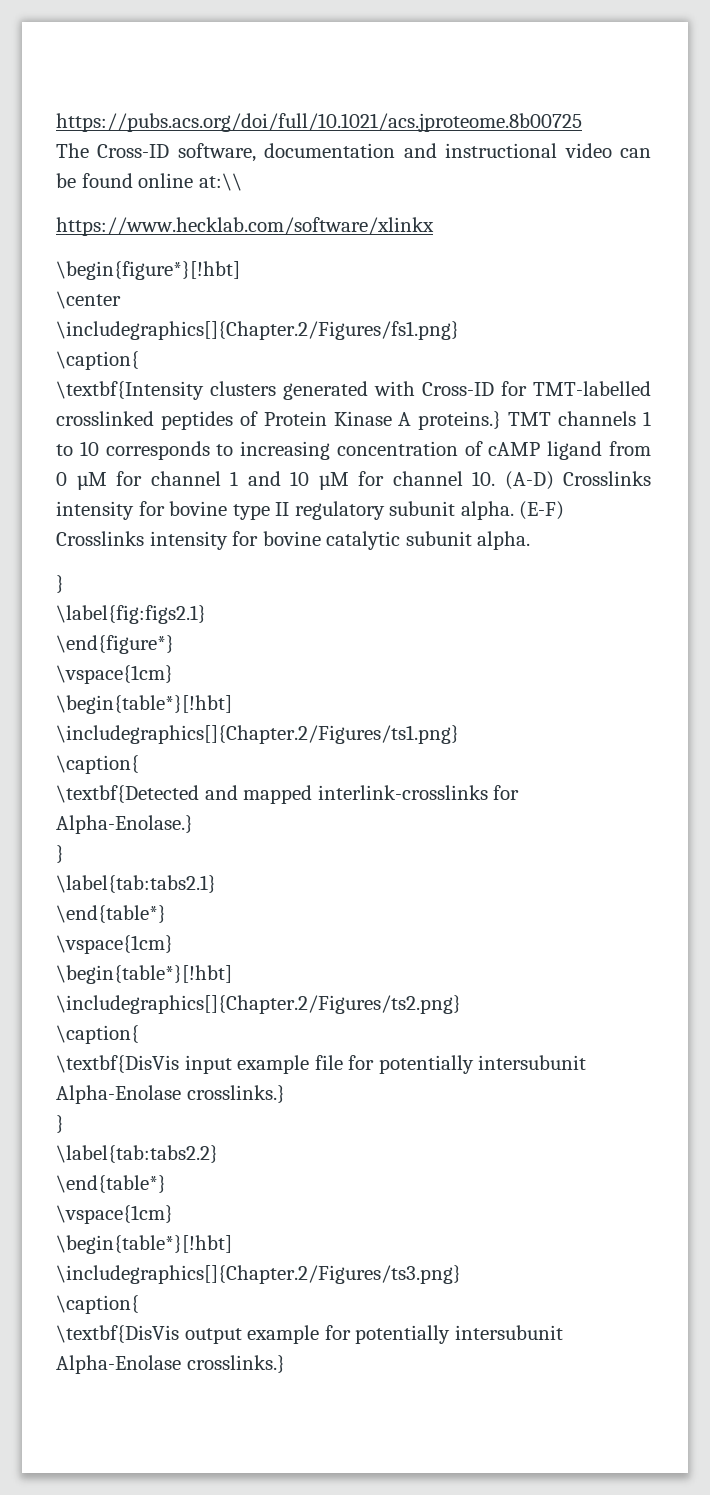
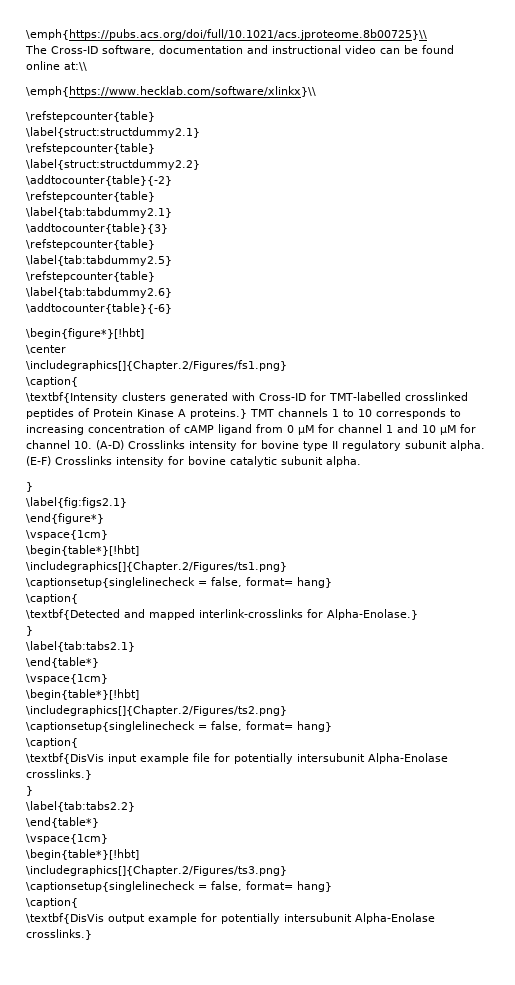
- https://pubs.acs.org/doi/full/10.1021/acs.jproteome.8b00725
+ \emph{https://pubs.acs.org/doi/full/10.1021/acs.jproteome.8b00725}\\
- https://www.hecklab.com/software/xlinkx
+ \emph{https://www.hecklab.com/software/xlinkx}\\
+ \refstepcounter{table}
+ \label{struct:structdummy2.1}
+ \refstepcounter{table}
+ \label{struct:structdummy2.2}
+ \addtocounter{table}{-2}
+ \refstepcounter{table}
+ \label{tab:tabdummy2.1}
+ \addtocounter{table}{3}
+ \refstepcounter{table}
+ \label{tab:tabdummy2.5}
+ \refstepcounter{table}
+ \label{tab:tabdummy2.6}
+ \addtocounter{table}{-6}
  \includegraphics[]{Chapter.2/Figures/ts1.png}
+ \captionsetup{singlelinecheck = false, format= hang}
  \includegraphics[]{Chapter.2/Figures/ts2.png}
+ \captionsetup{singlelinecheck = false, format= hang}
  \includegraphics[]{Chapter.2/Figures/ts3.png}
+ \captionsetup{singlelinecheck = false, format= hang}

